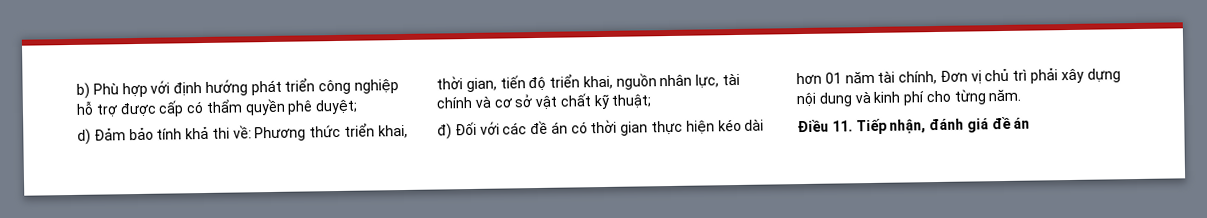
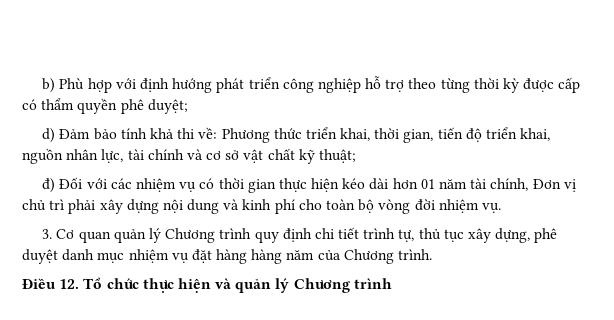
- b) Phù hợp với định hướng phát triển công nghiệp hỗ trợ được cấp có thẩm quyền phê duyệt;
+ b) Phù hợp với định hướng phát triển công nghiệp hỗ trợ theo từng thời kỳ được cấp có thẩm quyền phê duyệt;
- đ) Đối với các đề án có thời gian thực hiện kéo dài hơn 01 năm tài chính, Đơn vị chủ trì phải xây dựng nội dung và kinh phí cho từng năm.
- Điều 11. Tiếp nhận, đánh giá đề án
+ đ) Đối với các nhiệm vụ có thời gian thực hiện kéo dài hơn 01 năm tài chính, Đơn vị chủ trì phải xây dựng nội dung và kinh phí cho toàn bộ vòng đời nhiệm vụ.
+ 3. Cơ quan quản lý Chương trình quy định chi tiết trình tự, thủ tục xây dựng, phê duyệt danh mục nhiệm vụ đặt hàng hàng năm của Chương trình.
+ Điều 12. Tổ chức thực hiện và quản lý Chương trình

